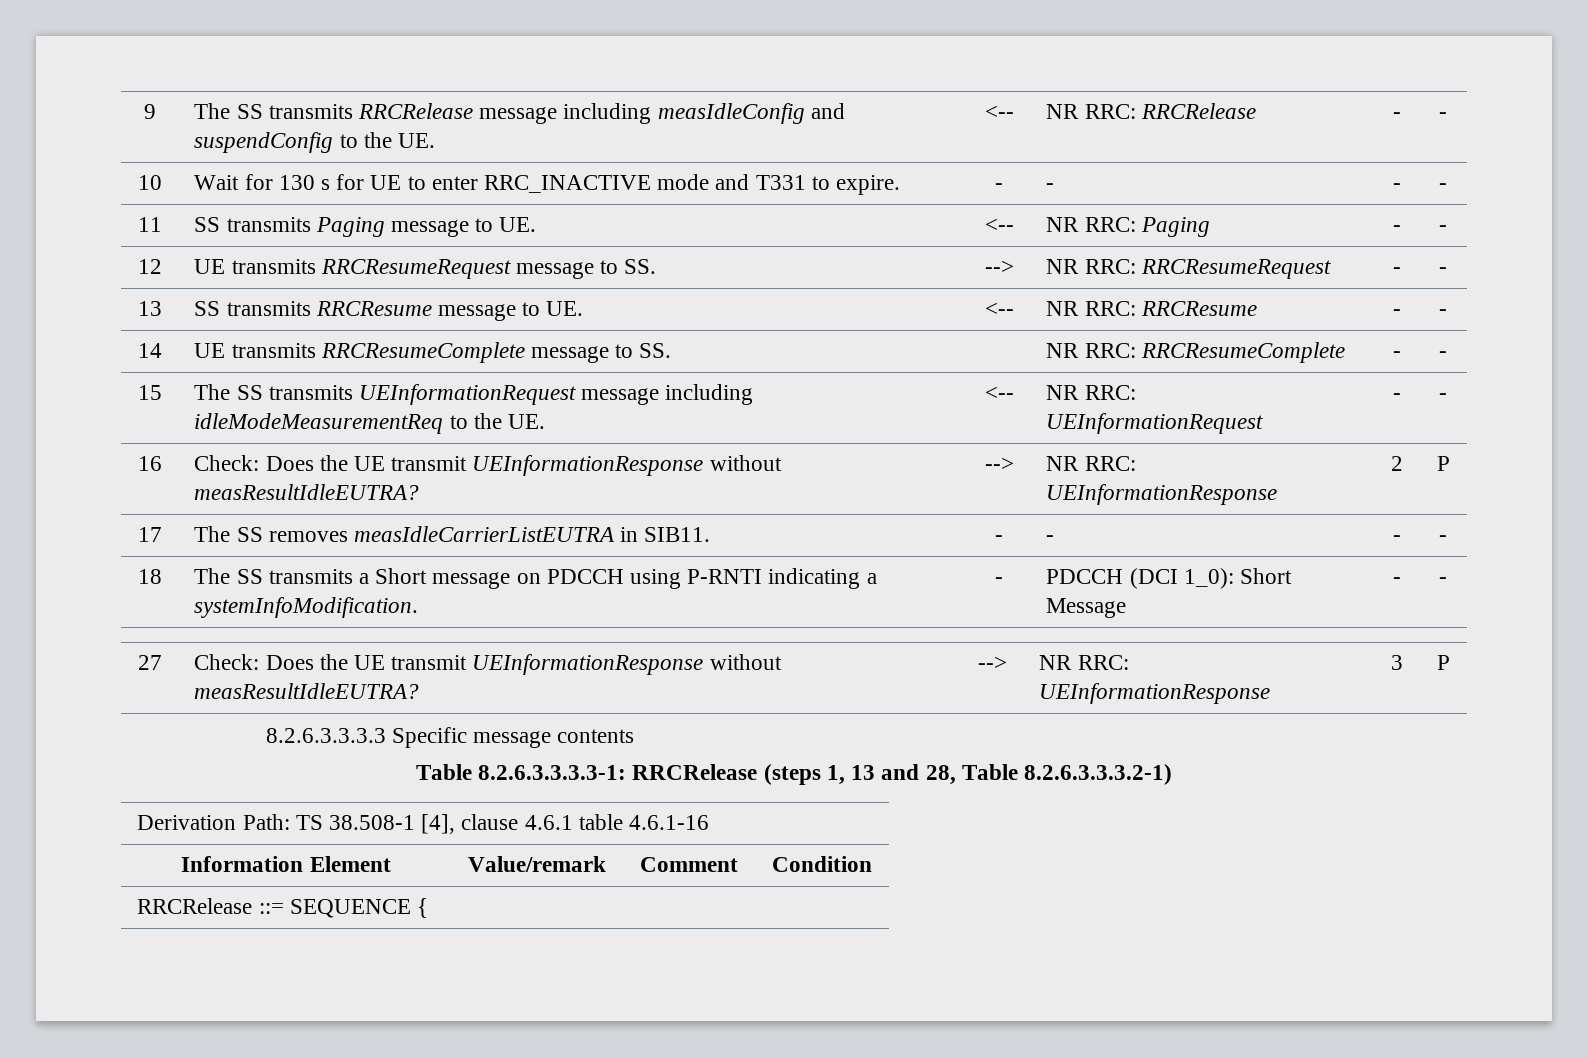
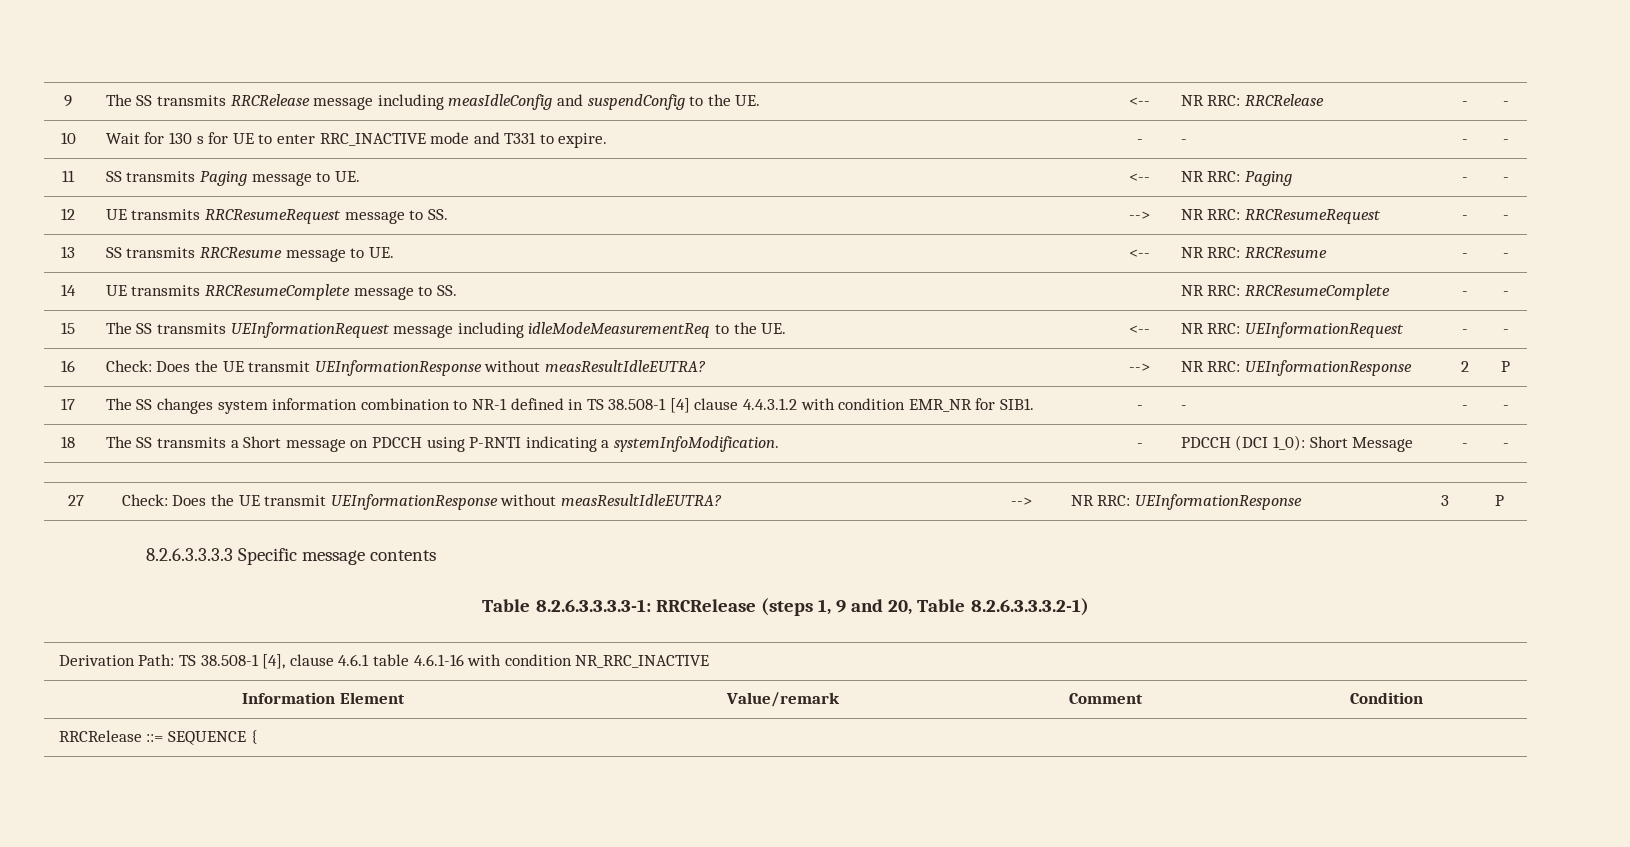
- 17 | The SS removes measIdleCarrierListEUTRA in SIB11. | - | - | - | -
+ 17 | The SS changes system information combination to NR-1 defined in TS 38.508-1 [4] clause 4.4.3.1.2 with condition EMR_NR for SIB1. | - | - | - | -
- Table 8.2.6.3.3.3.3-1: RRCRelease (steps 1, 13 and 28, Table 8.2.6.3.3.3.2-1)
+ Table 8.2.6.3.3.3.3-1: RRCRelease (steps 1, 9 and 20, Table 8.2.6.3.3.3.2-1)
- Derivation Path: TS 38.508-1 [4], clause 4.6.1 table 4.6.1-16
+ Derivation Path: TS 38.508-1 [4], clause 4.6.1 table 4.6.1-16 with condition NR_RRC_INACTIVE

